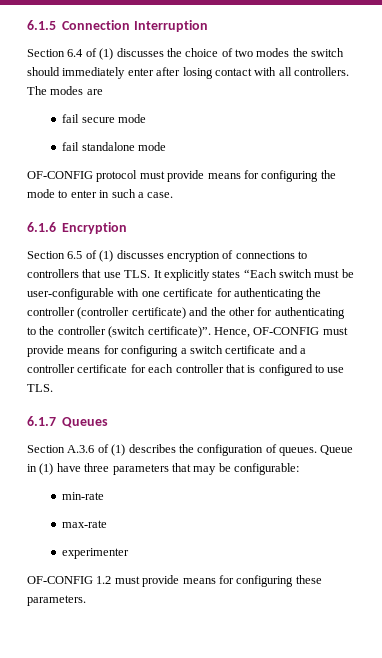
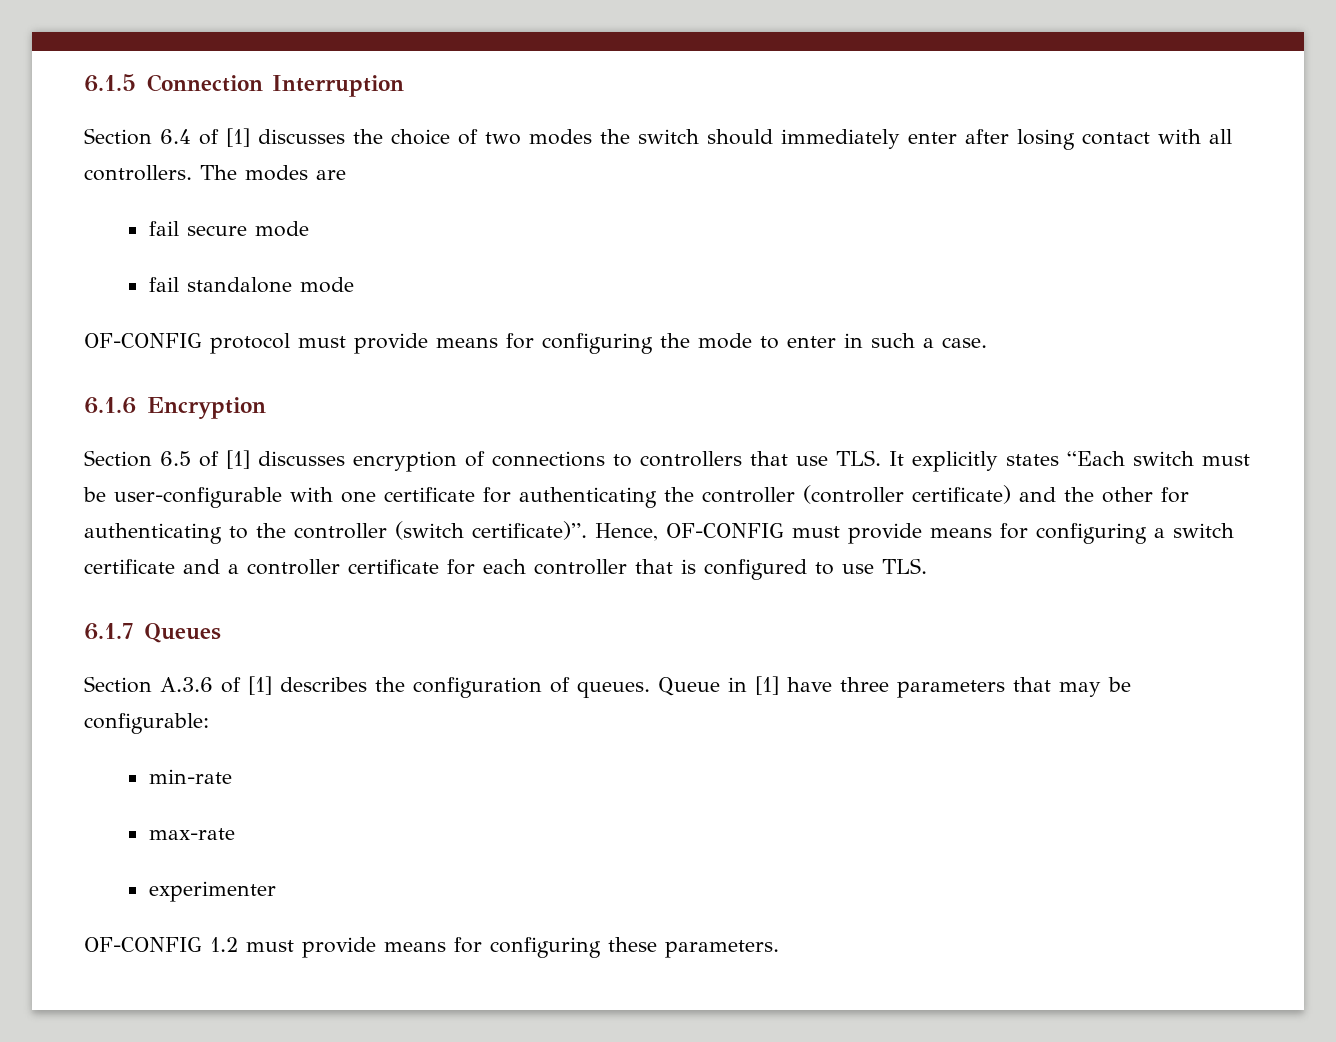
- Section 6.4 of (1) discusses the choice of two modes the switch should immediately enter after losing contact with all controllers.
+ Section 6.4 of [1] discusses the choice of two modes the switch should immediately enter after losing contact with all controllers.
- Section 6.5 of (1) discusses encryption of connections to controllers that use TLS. It explicitly states “Each switch must be user-configurable with one certificate for authenticating the controller (controller certificate) and the other for authenticating to the controller (switch certificate)”.
+ Section 6.5 of [1] discusses encryption of connections to controllers that use TLS. It explicitly states “Each switch must be user-configurable with one certificate for authenticating the controller (controller certificate) and the other for authenticating to the controller (switch certificate)”.
- Section A.3.6 of (1) describes the configuration of queues.
+ Section A.3.6 of [1] describes the configuration of queues.
- Queue in (1) have three parameters that may be configurable:
+ Queue in [1] have three parameters that may be configurable:

